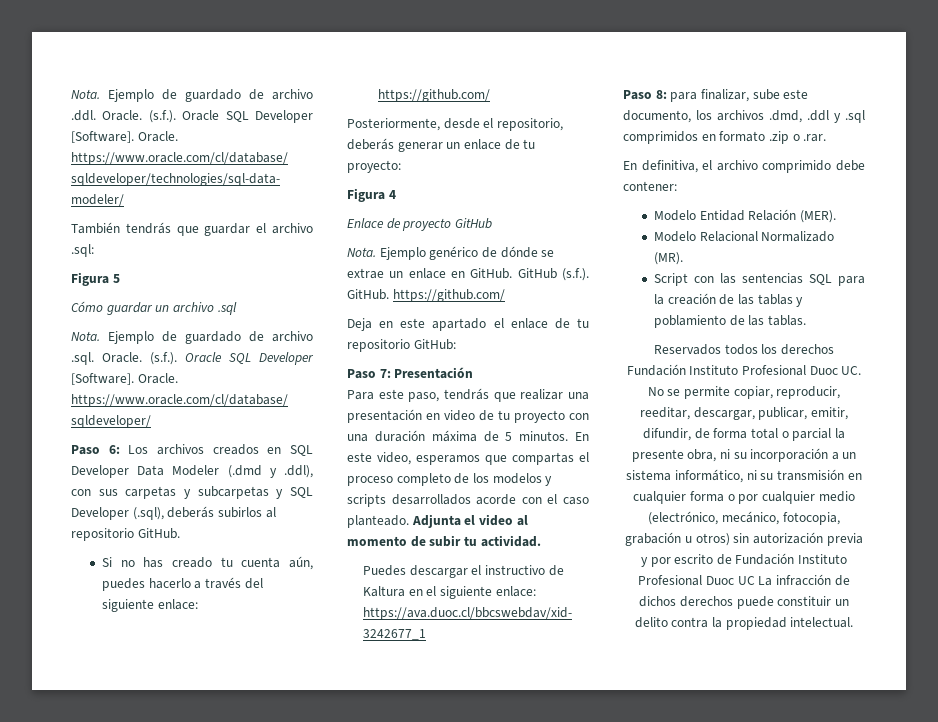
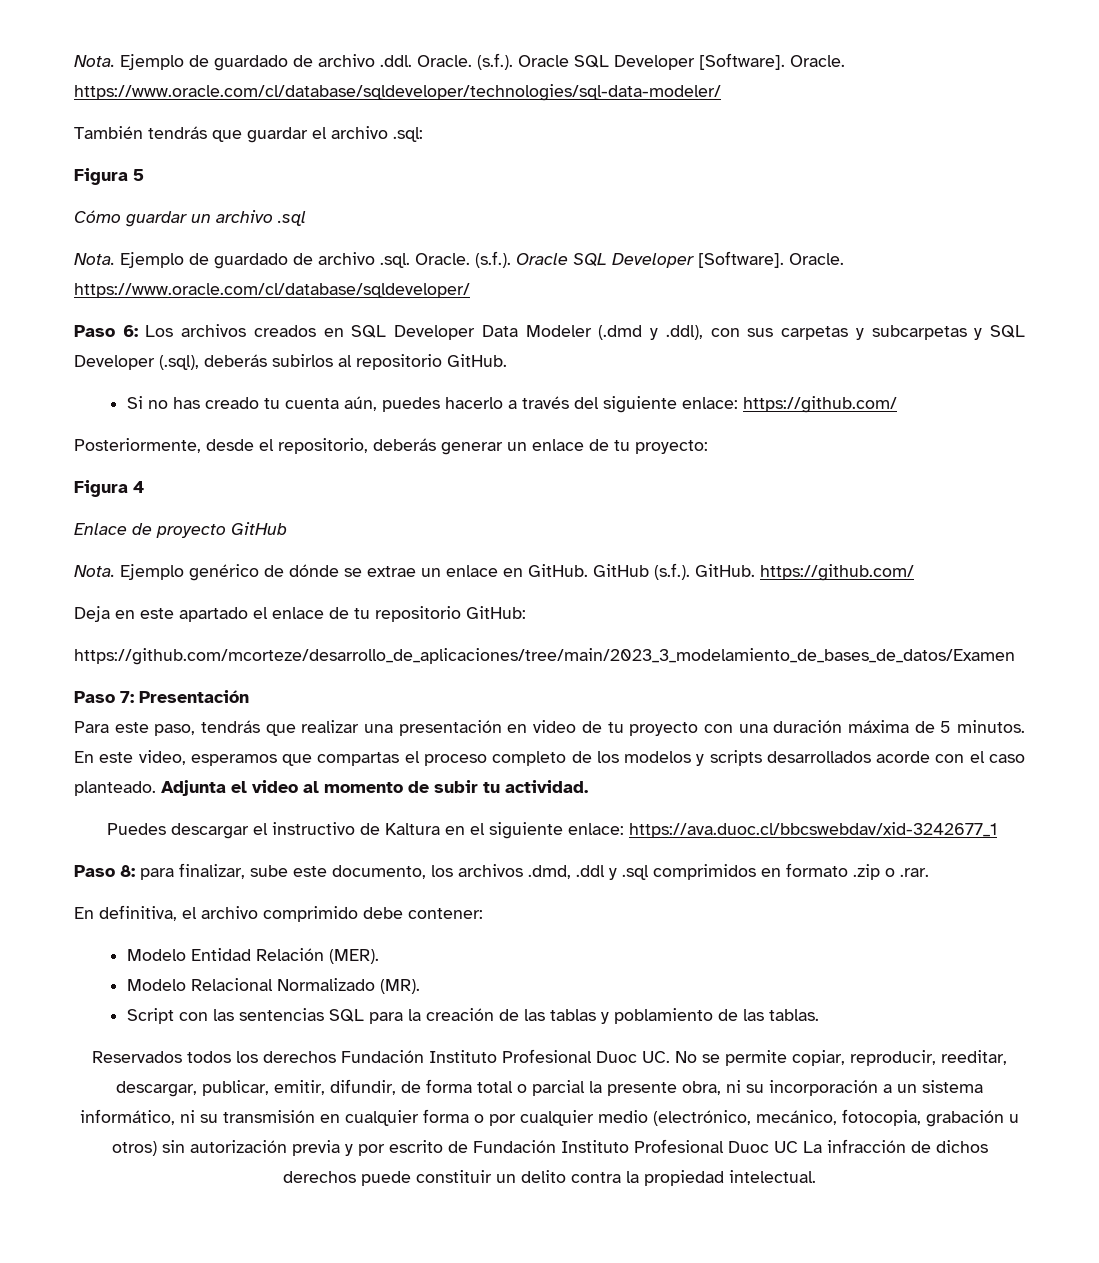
+ https://github.com/mcorteze/desarrollo_de_aplicaciones/tree/main/2023_3_modelamiento_de_bases_de_datos/Examen

